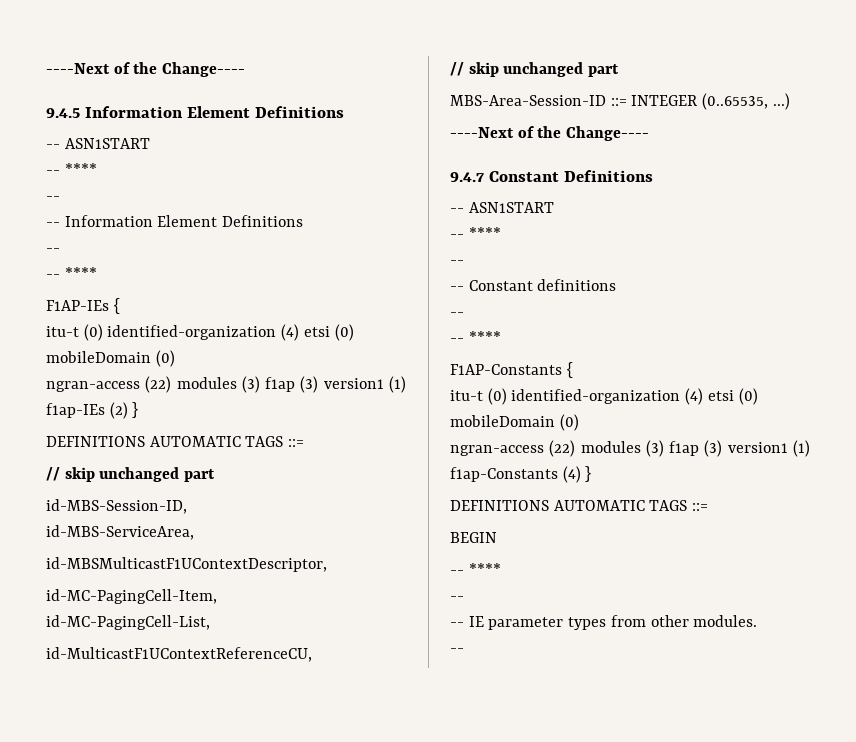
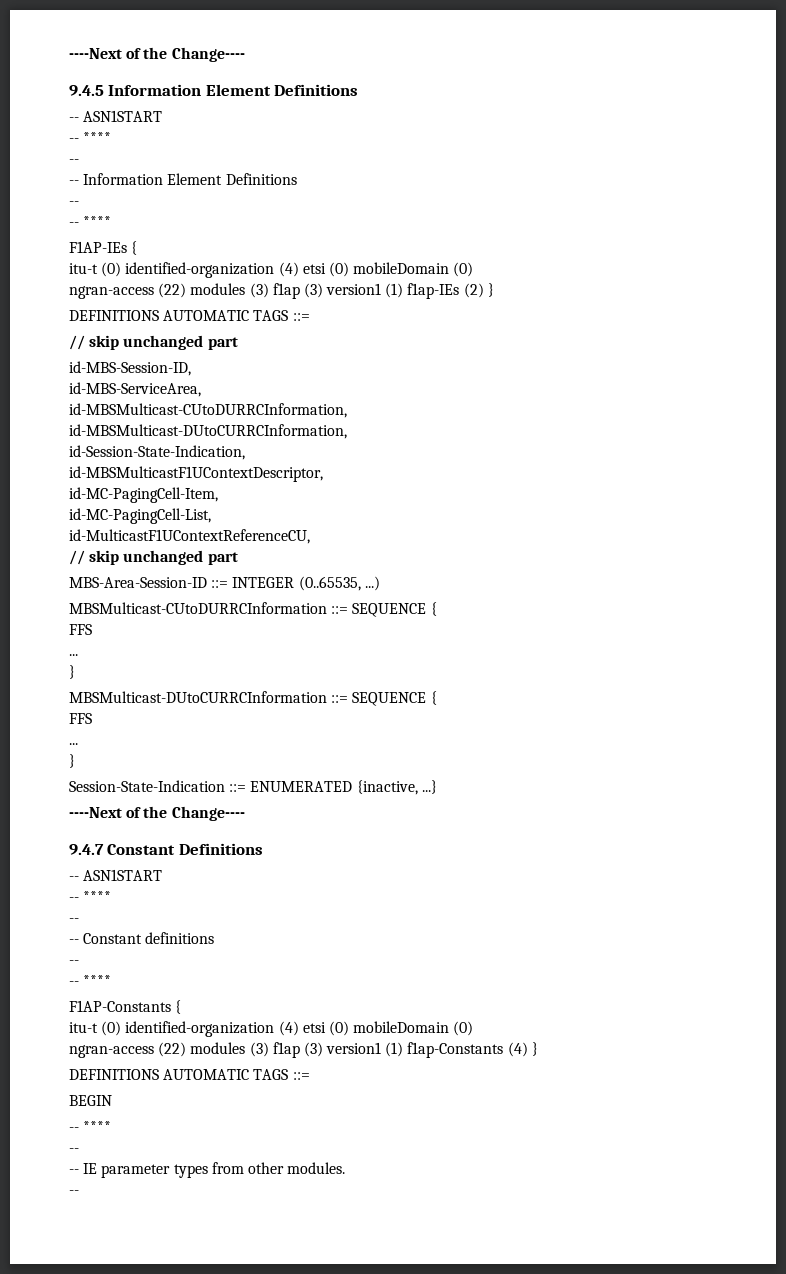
+ id-MBSMulticast-CUtoDURRCInformation,
+ id-MBSMulticast-DUtoCURRCInformation,
+ id-Session-State-Indication,
+ MBSMulticast-CUtoDURRCInformation ::= SEQUENCE {
+ FFS
+ ...
+ }
+ MBSMulticast-DUtoCURRCInformation ::= SEQUENCE {
+ FFS
+ ...
+ }
+ Session-State-Indication ::= ENUMERATED {inactive, ...}

